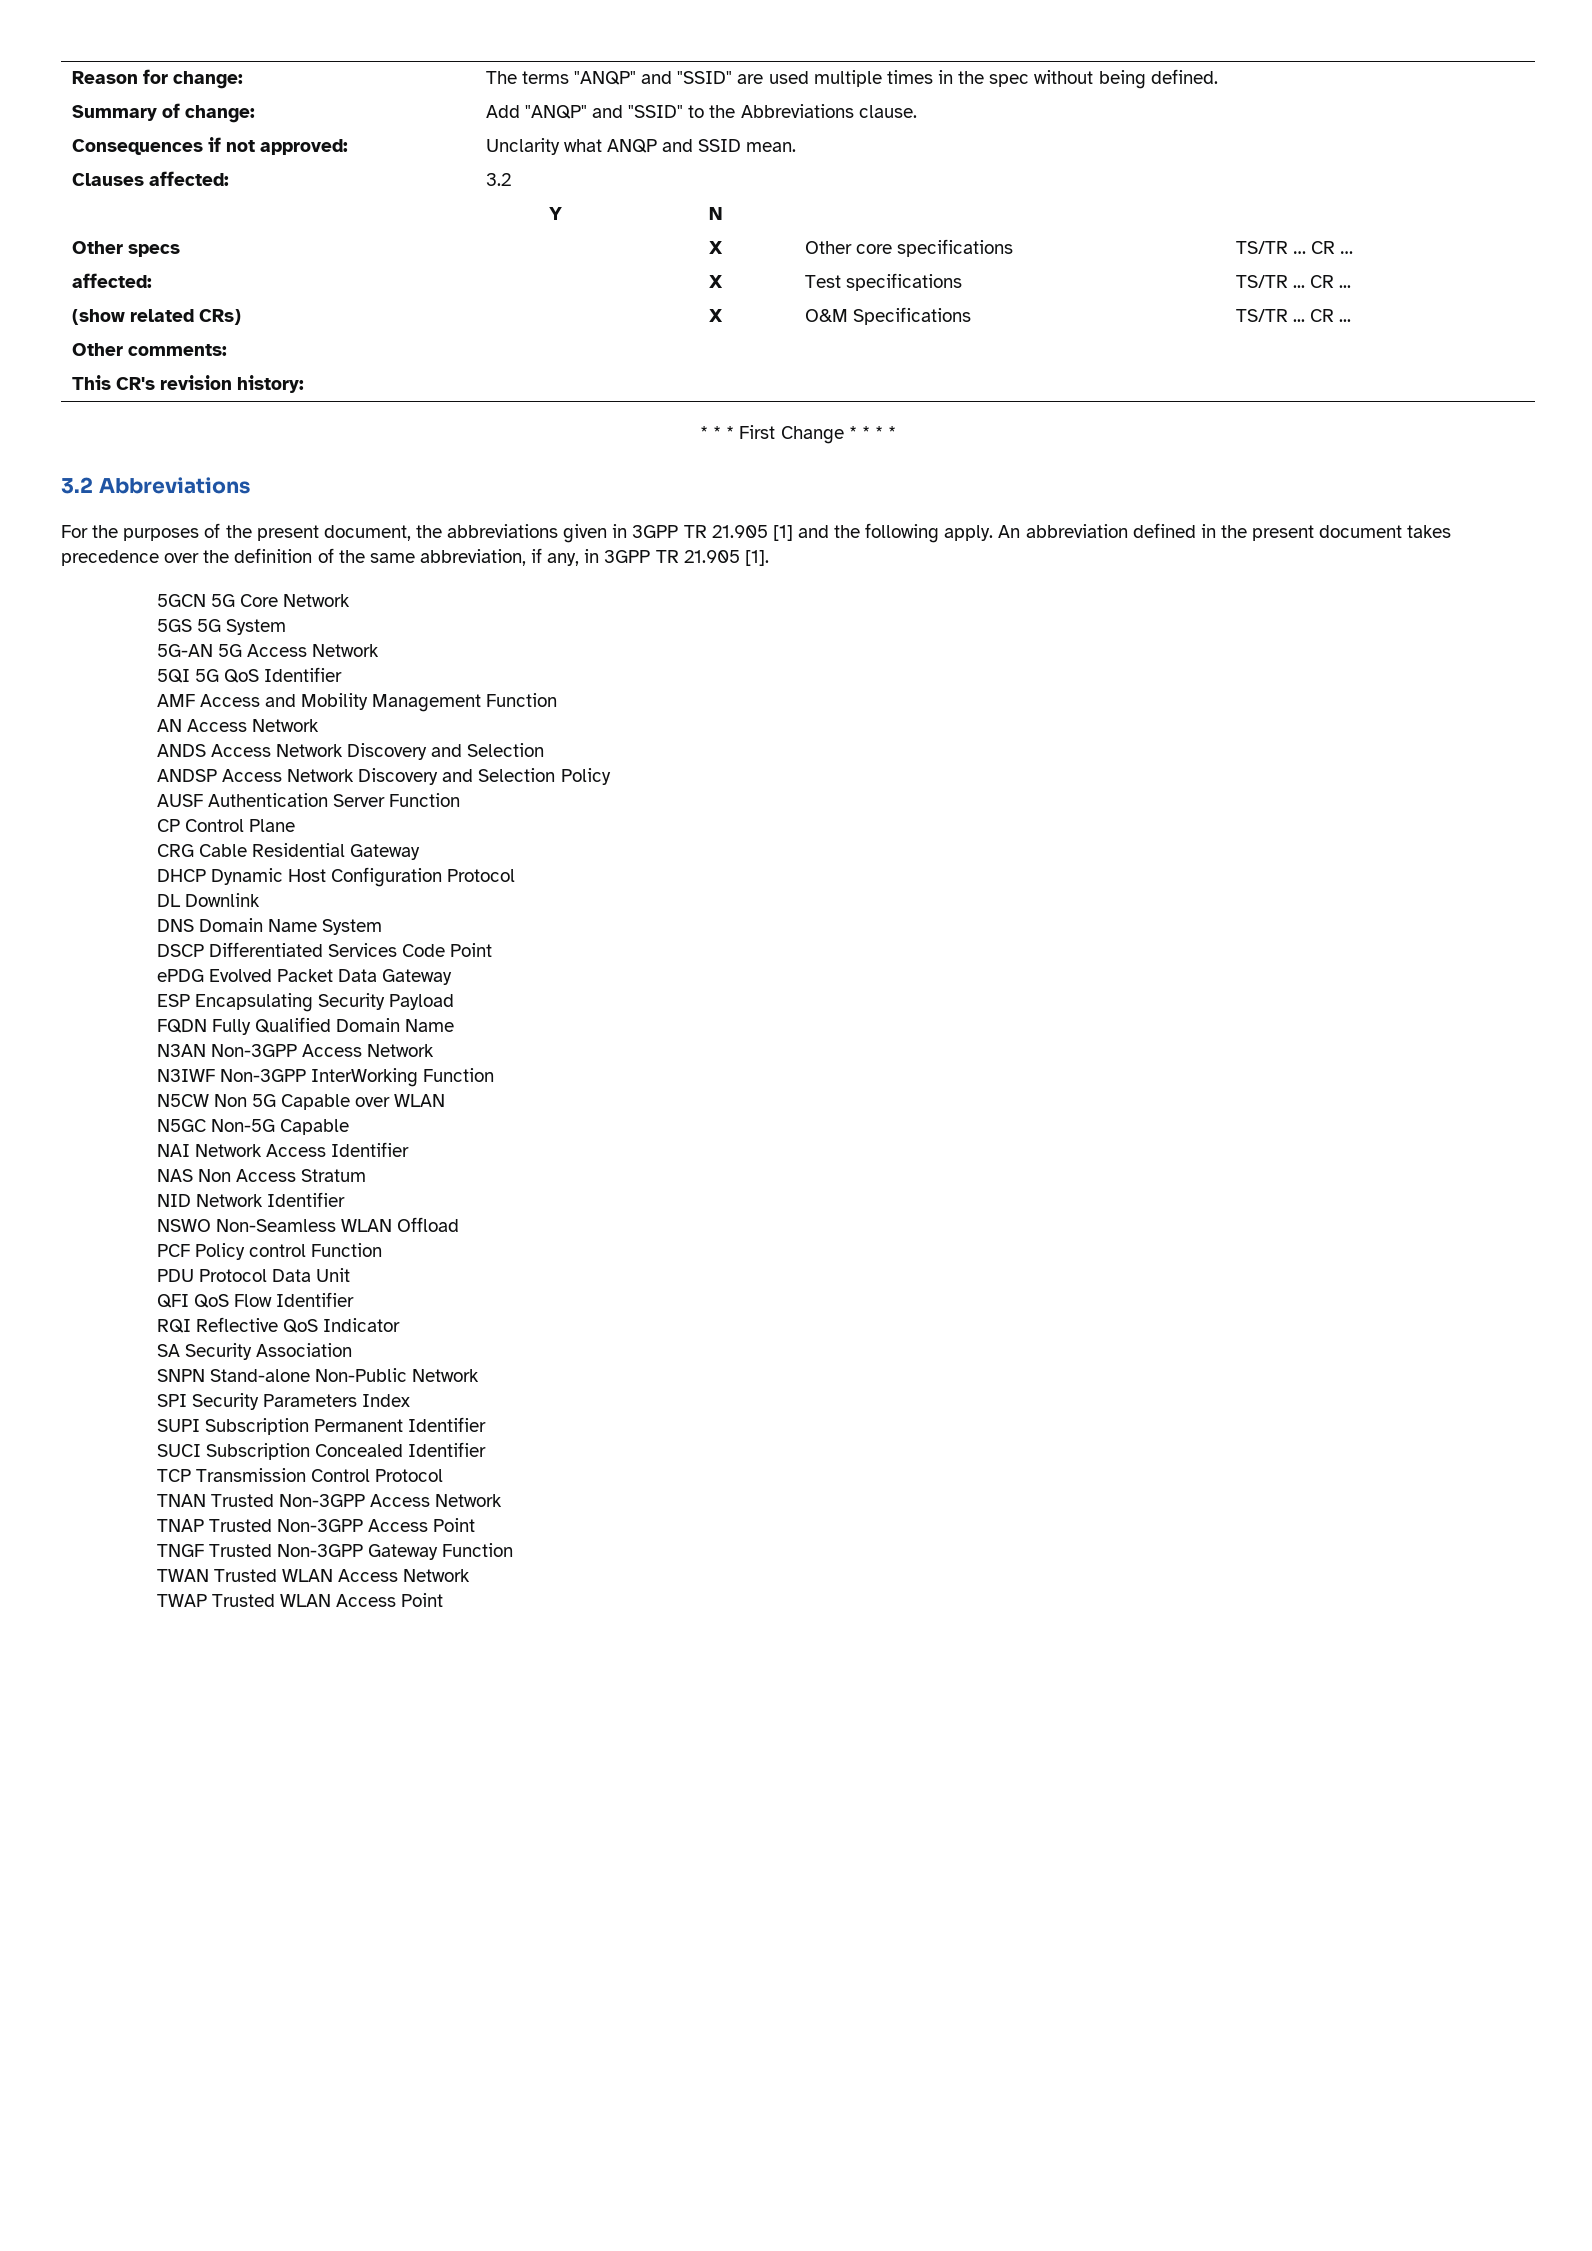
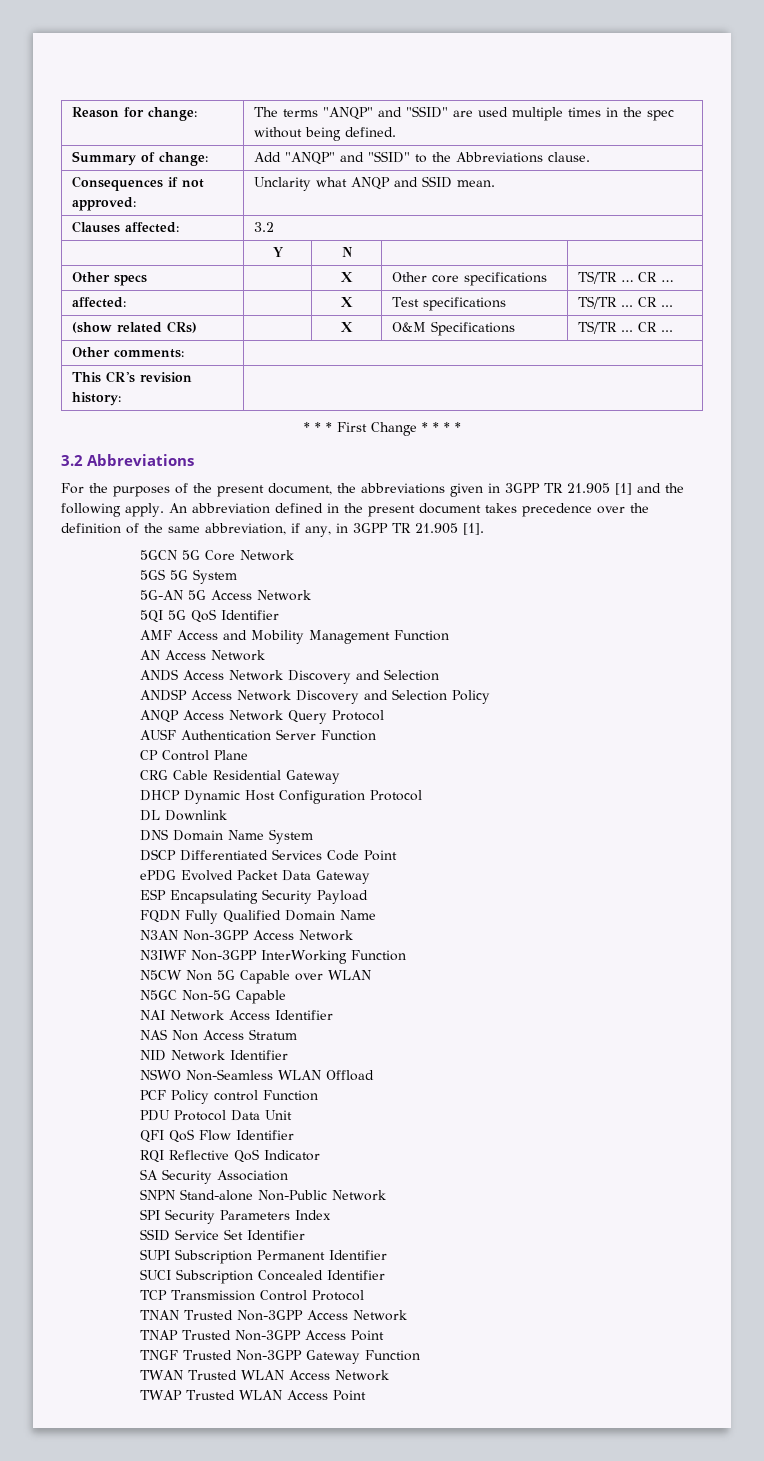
+ ANQP Access Network Query Protocol
+ SSID Service Set Identifier

